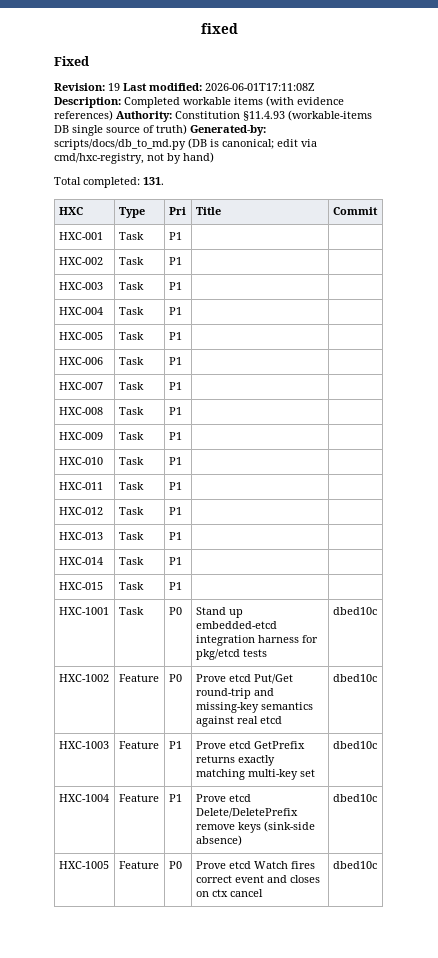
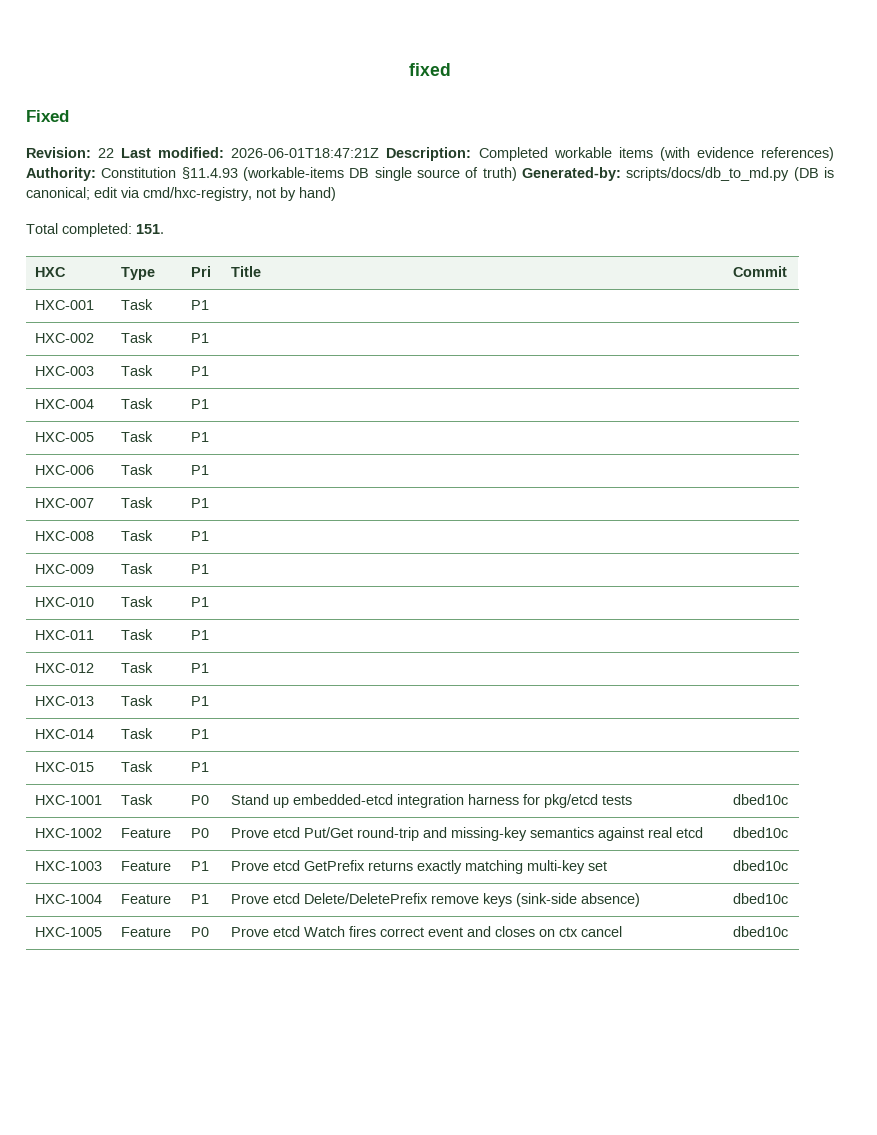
- Revision: 19 Last modified: 2026-06-01T17:11:08Z Description: Completed workable items (with evidence references) Authority: Constitution §11.4.93 (workable-items DB single source of truth) Generated-by: scripts/docs/db_to_md.py (DB is canonical; edit via cmd/hxc-registry, not by hand)
+ Revision: 22 Last modified: 2026-06-01T18:47:21Z Description: Completed workable items (with evidence references) Authority: Constitution §11.4.93 (workable-items DB single source of truth) Generated-by: scripts/docs/db_to_md.py (DB is canonical; edit via cmd/hxc-registry, not by hand)
- Total completed: 131.
+ Total completed: 151.

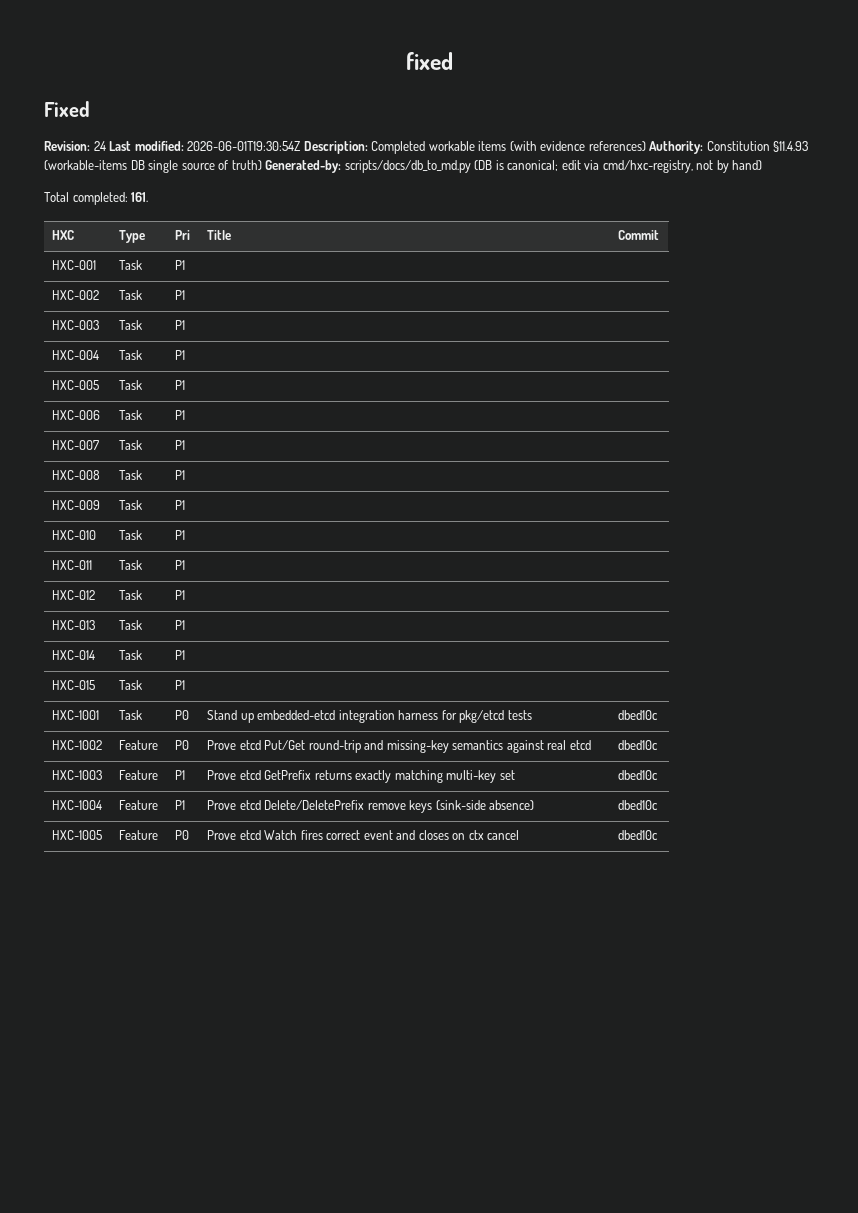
- Revision: 22 Last modified: 2026-06-01T18:47:21Z Description: Completed workable items (with evidence references) Authority: Constitution §11.4.93 (workable-items DB single source of truth) Generated-by: scripts/docs/db_to_md.py (DB is canonical; edit via cmd/hxc-registry, not by hand)
+ Revision: 24 Last modified: 2026-06-01T19:30:54Z Description: Completed workable items (with evidence references) Authority: Constitution §11.4.93 (workable-items DB single source of truth) Generated-by: scripts/docs/db_to_md.py (DB is canonical; edit via cmd/hxc-registry, not by hand)
- Total completed: 151.
+ Total completed: 161.

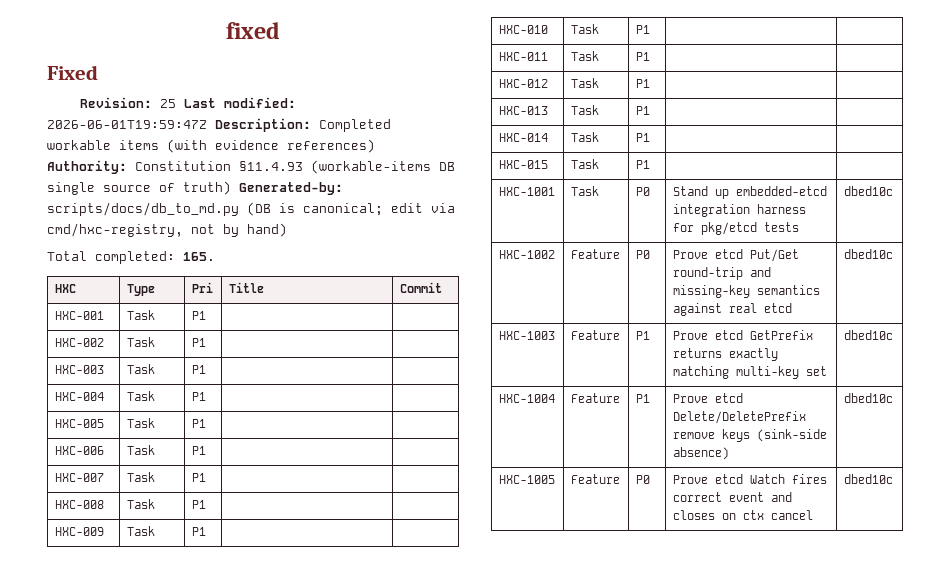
- Revision: 24 Last modified: 2026-06-01T19:30:54Z Description: Completed workable items (with evidence references) Authority: Constitution §11.4.93 (workable-items DB single source of truth) Generated-by: scripts/docs/db_to_md.py (DB is canonical; edit via cmd/hxc-registry, not by hand)
+ Revision: 25 Last modified: 2026-06-01T19:59:47Z Description: Completed workable items (with evidence references) Authority: Constitution §11.4.93 (workable-items DB single source of truth) Generated-by: scripts/docs/db_to_md.py (DB is canonical; edit via cmd/hxc-registry, not by hand)
- Total completed: 161.
+ Total completed: 165.

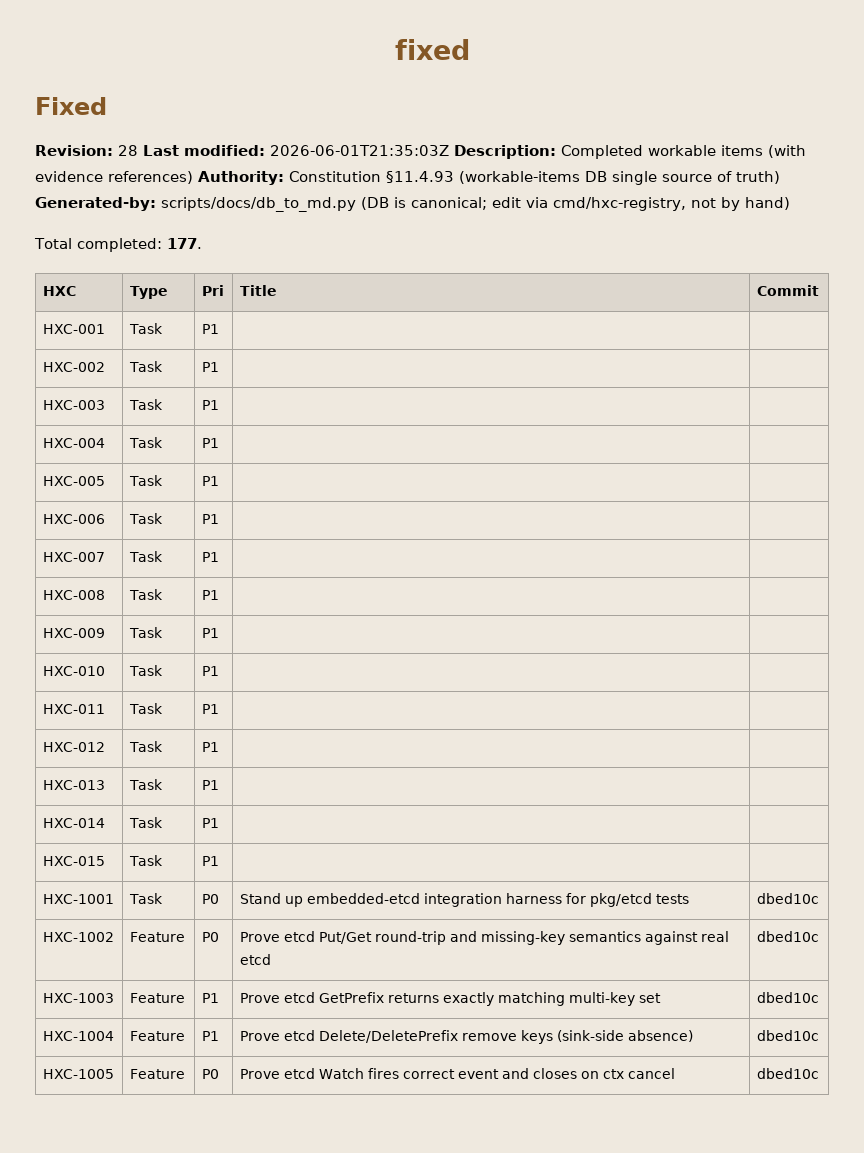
- Revision: 25 Last modified: 2026-06-01T19:59:47Z Description: Completed workable items (with evidence references) Authority: Constitution §11.4.93 (workable-items DB single source of truth) Generated-by: scripts/docs/db_to_md.py (DB is canonical; edit via cmd/hxc-registry, not by hand)
+ Revision: 28 Last modified: 2026-06-01T21:35:03Z Description: Completed workable items (with evidence references) Authority: Constitution §11.4.93 (workable-items DB single source of truth) Generated-by: scripts/docs/db_to_md.py (DB is canonical; edit via cmd/hxc-registry, not by hand)
- Total completed: 165.
+ Total completed: 177.

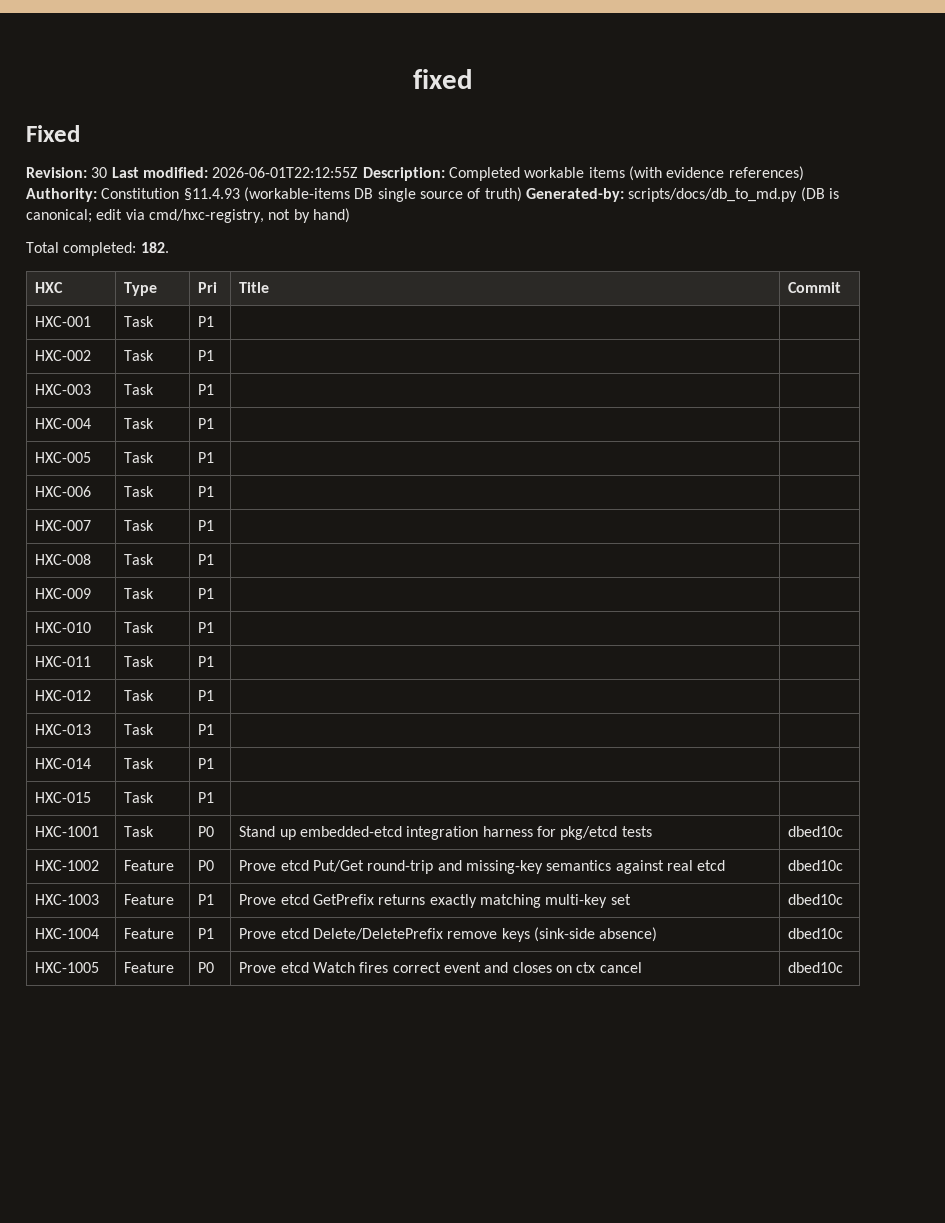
- Revision: 28 Last modified: 2026-06-01T21:35:03Z Description: Completed workable items (with evidence references) Authority: Constitution §11.4.93 (workable-items DB single source of truth) Generated-by: scripts/docs/db_to_md.py (DB is canonical; edit via cmd/hxc-registry, not by hand)
+ Revision: 30 Last modified: 2026-06-01T22:12:55Z Description: Completed workable items (with evidence references) Authority: Constitution §11.4.93 (workable-items DB single source of truth) Generated-by: scripts/docs/db_to_md.py (DB is canonical; edit via cmd/hxc-registry, not by hand)
- Total completed: 177.
+ Total completed: 182.

